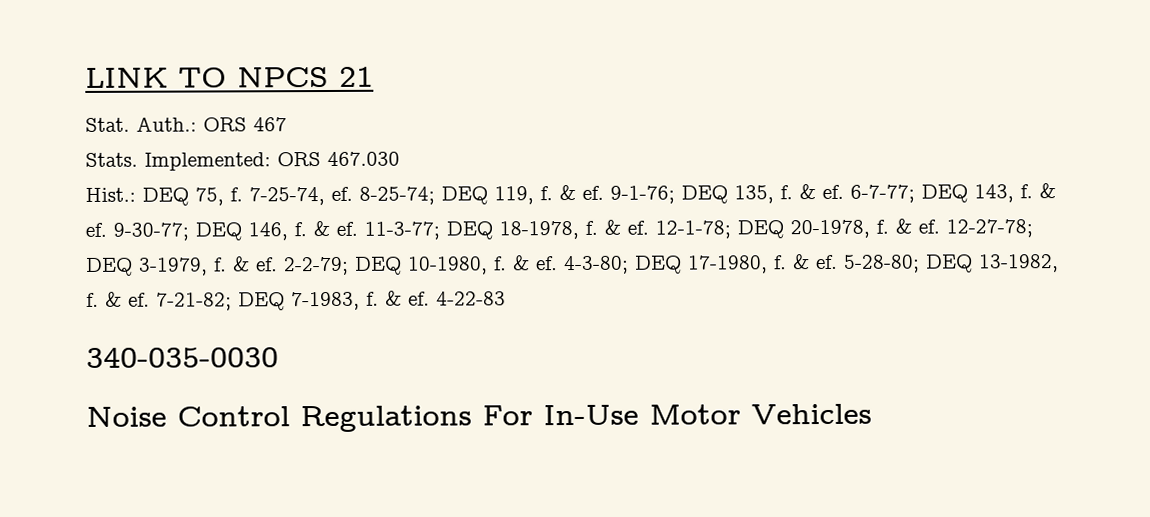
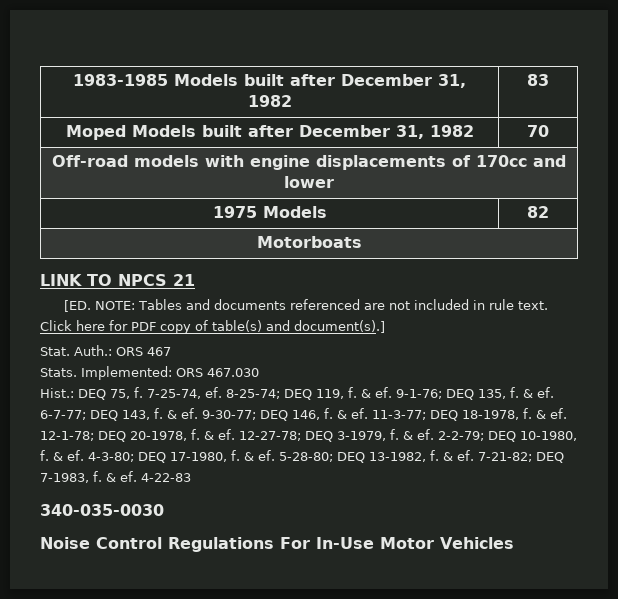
+ 1983-1985 Models built after December 31, 1982 | 83
+ Moped Models built after December 31, 1982 | 70
+ Off-road models with engine displacements of 170cc and lower
+ 1975 Models | 82
+ Motorboats
  LINK TO NPCS 21
+ [ED. NOTE: Tables and documents referenced are not included in rule text. Click here for PDF copy of table(s) and document(s).]

